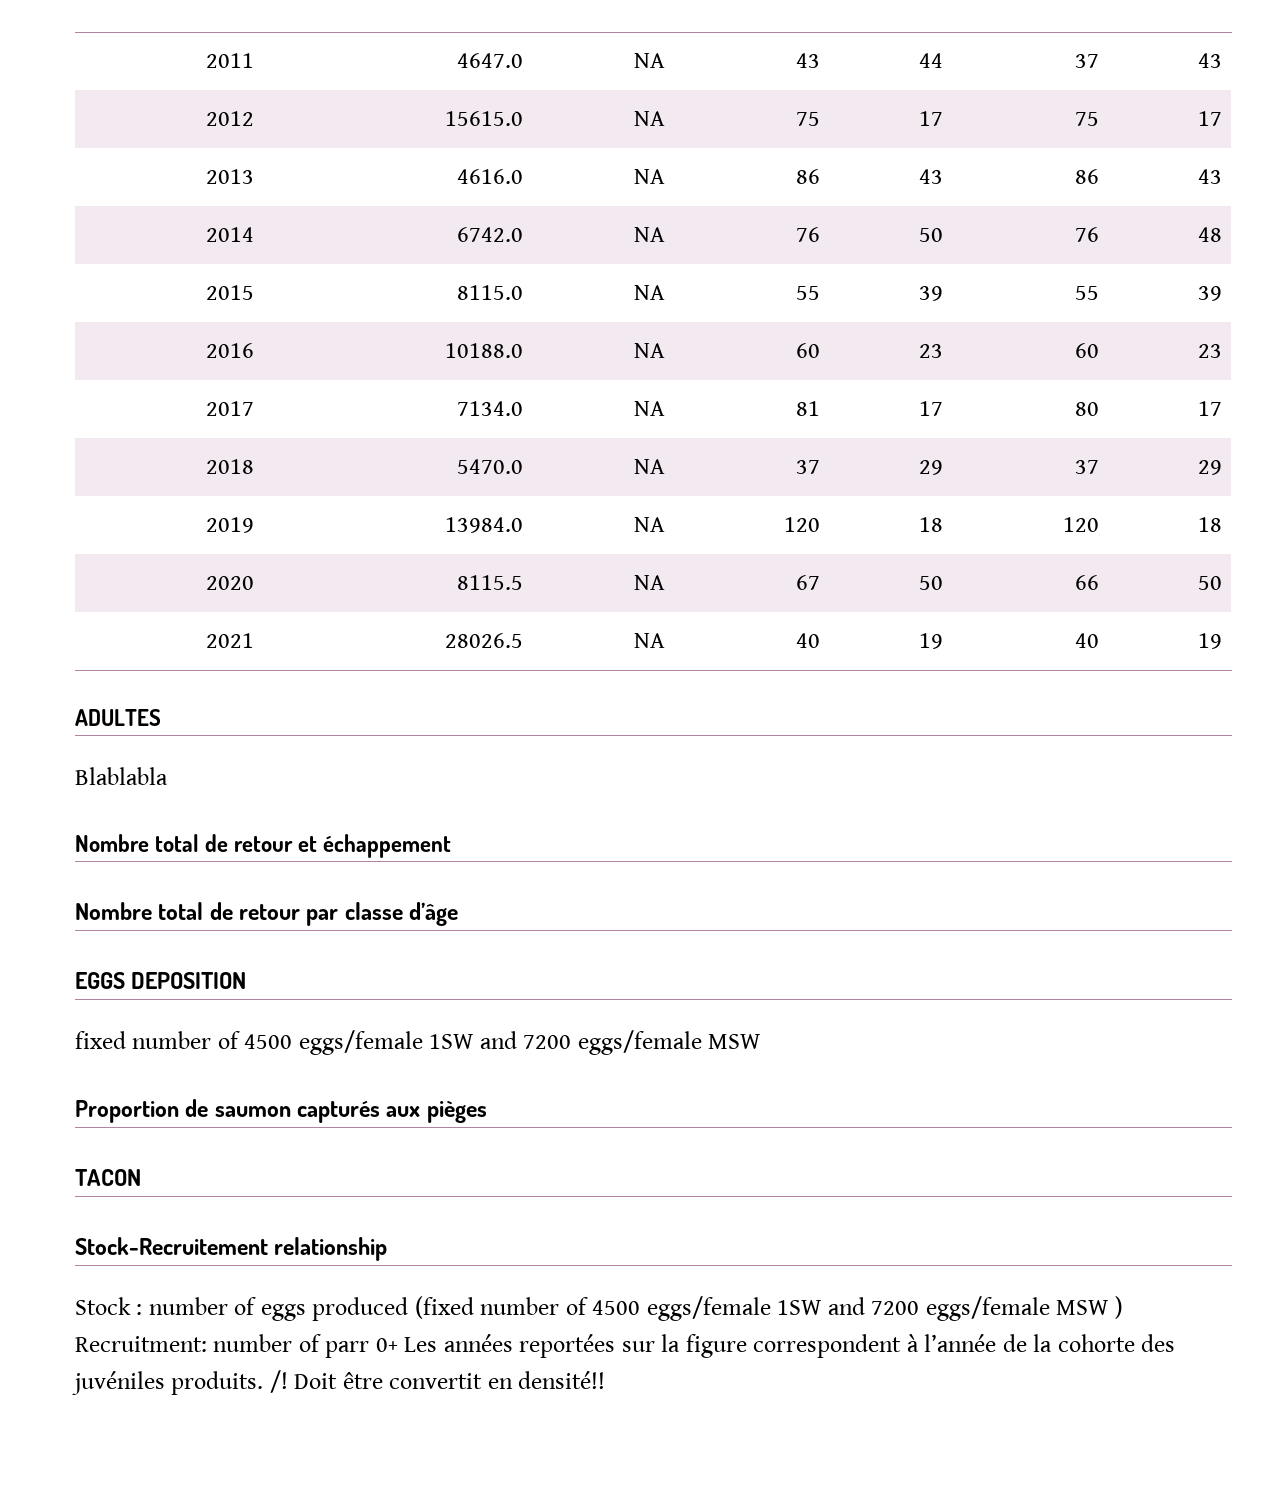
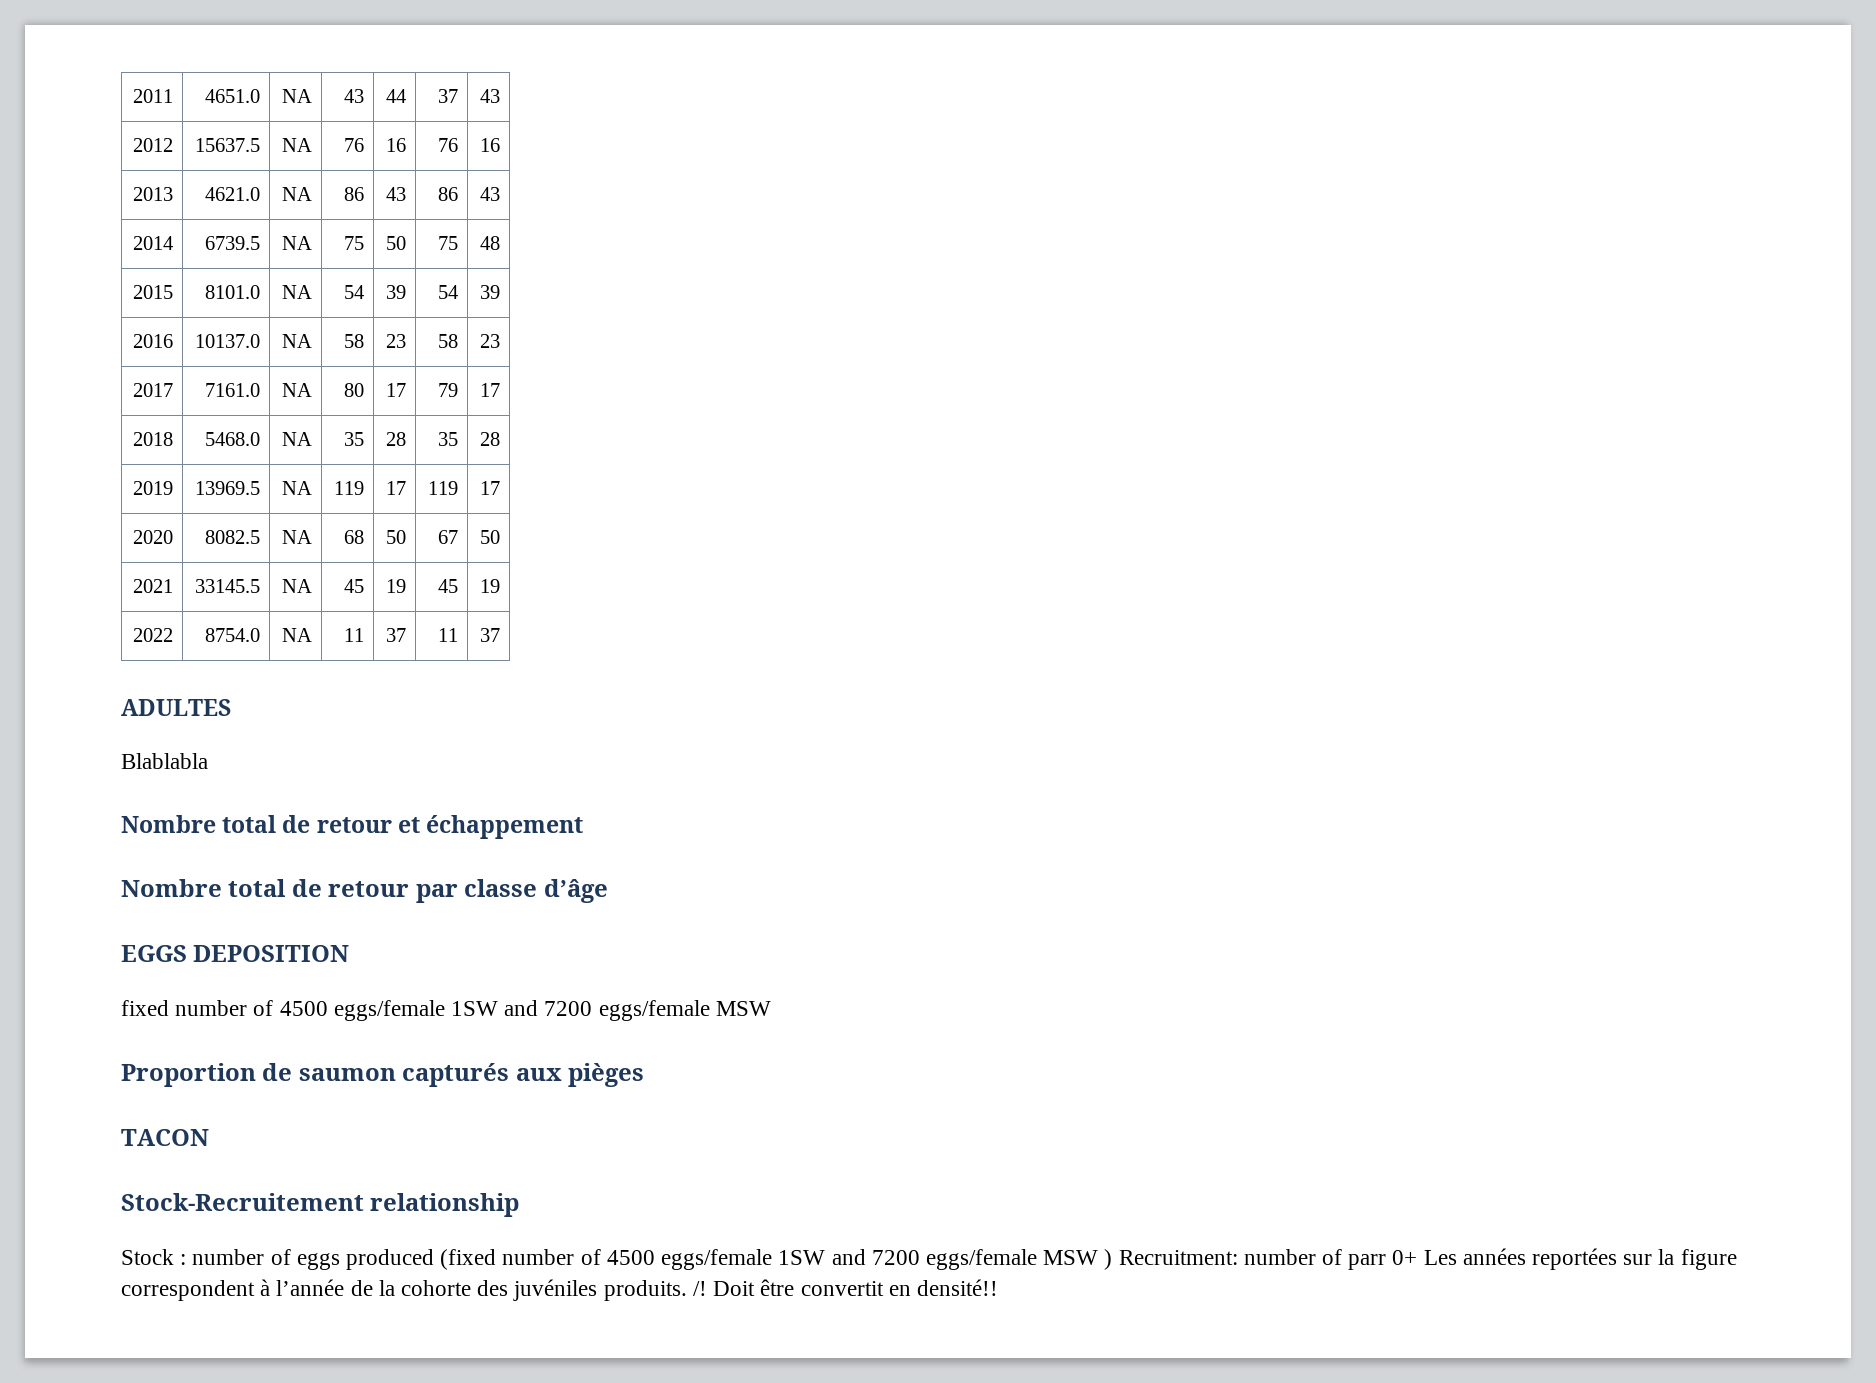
- 2011 | 4647.0 | NA | 43 | 44 | 37 | 43
+ 2011 | 4651.0 | NA | 43 | 44 | 37 | 43
- 2012 | 15615.0 | NA | 75 | 17 | 75 | 17
+ 2012 | 15637.5 | NA | 76 | 16 | 76 | 16
- 2013 | 4616.0 | NA | 86 | 43 | 86 | 43
+ 2013 | 4621.0 | NA | 86 | 43 | 86 | 43
- 2014 | 6742.0 | NA | 76 | 50 | 76 | 48
+ 2014 | 6739.5 | NA | 75 | 50 | 75 | 48
- 2015 | 8115.0 | NA | 55 | 39 | 55 | 39
+ 2015 | 8101.0 | NA | 54 | 39 | 54 | 39
- 2016 | 10188.0 | NA | 60 | 23 | 60 | 23
+ 2016 | 10137.0 | NA | 58 | 23 | 58 | 23
- 2017 | 7134.0 | NA | 81 | 17 | 80 | 17
+ 2017 | 7161.0 | NA | 80 | 17 | 79 | 17
- 2018 | 5470.0 | NA | 37 | 29 | 37 | 29
+ 2018 | 5468.0 | NA | 35 | 28 | 35 | 28
- 2019 | 13984.0 | NA | 120 | 18 | 120 | 18
+ 2019 | 13969.5 | NA | 119 | 17 | 119 | 17
- 2020 | 8115.5 | NA | 67 | 50 | 66 | 50
+ 2020 | 8082.5 | NA | 68 | 50 | 67 | 50
- 2021 | 28026.5 | NA | 40 | 19 | 40 | 19
+ 2021 | 33145.5 | NA | 45 | 19 | 45 | 19
+ 2022 | 8754.0 | NA | 11 | 37 | 11 | 37

